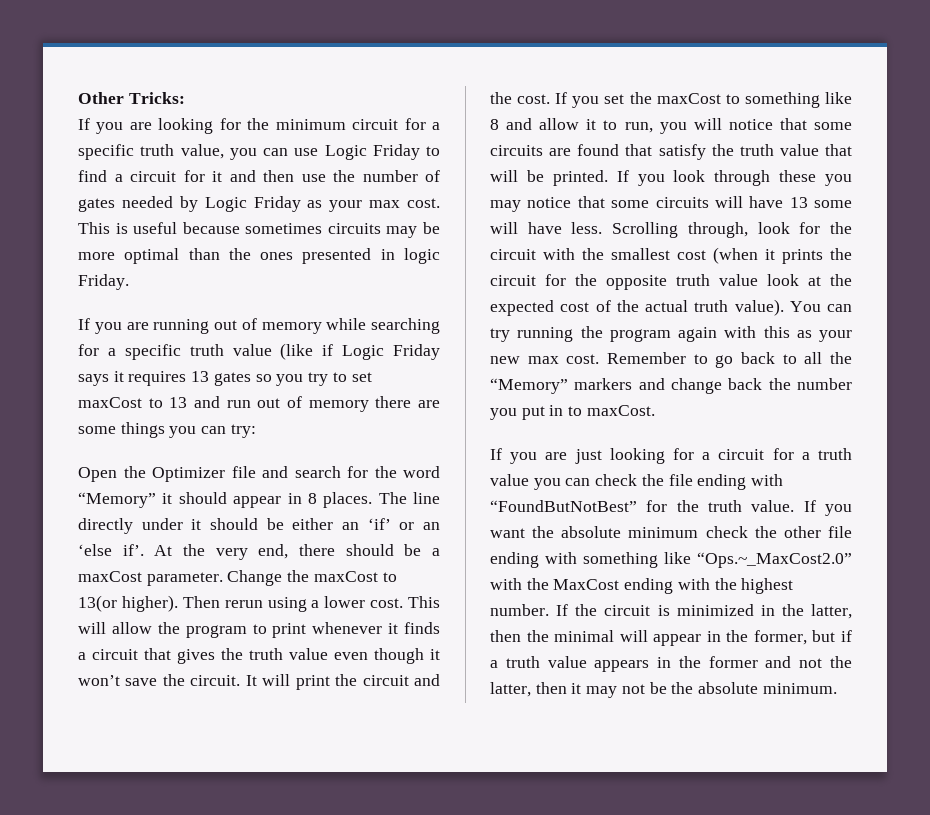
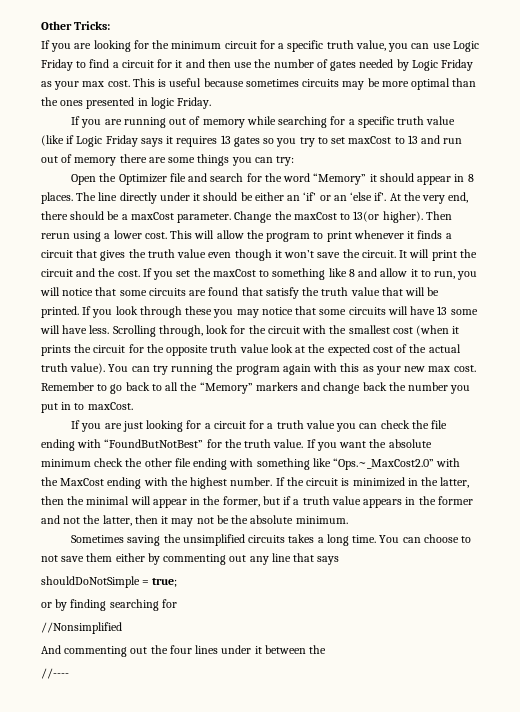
+ Sometimes saving the unsimplified circuits takes a long time. You can choose to not save them either by commenting out any line that says
+ shouldDoNotSimple = true;
+ or by finding searching for
+ //Nonsimplified
+ And commenting out the four lines under it between the
+ //----

